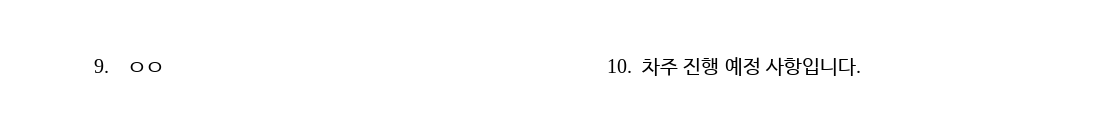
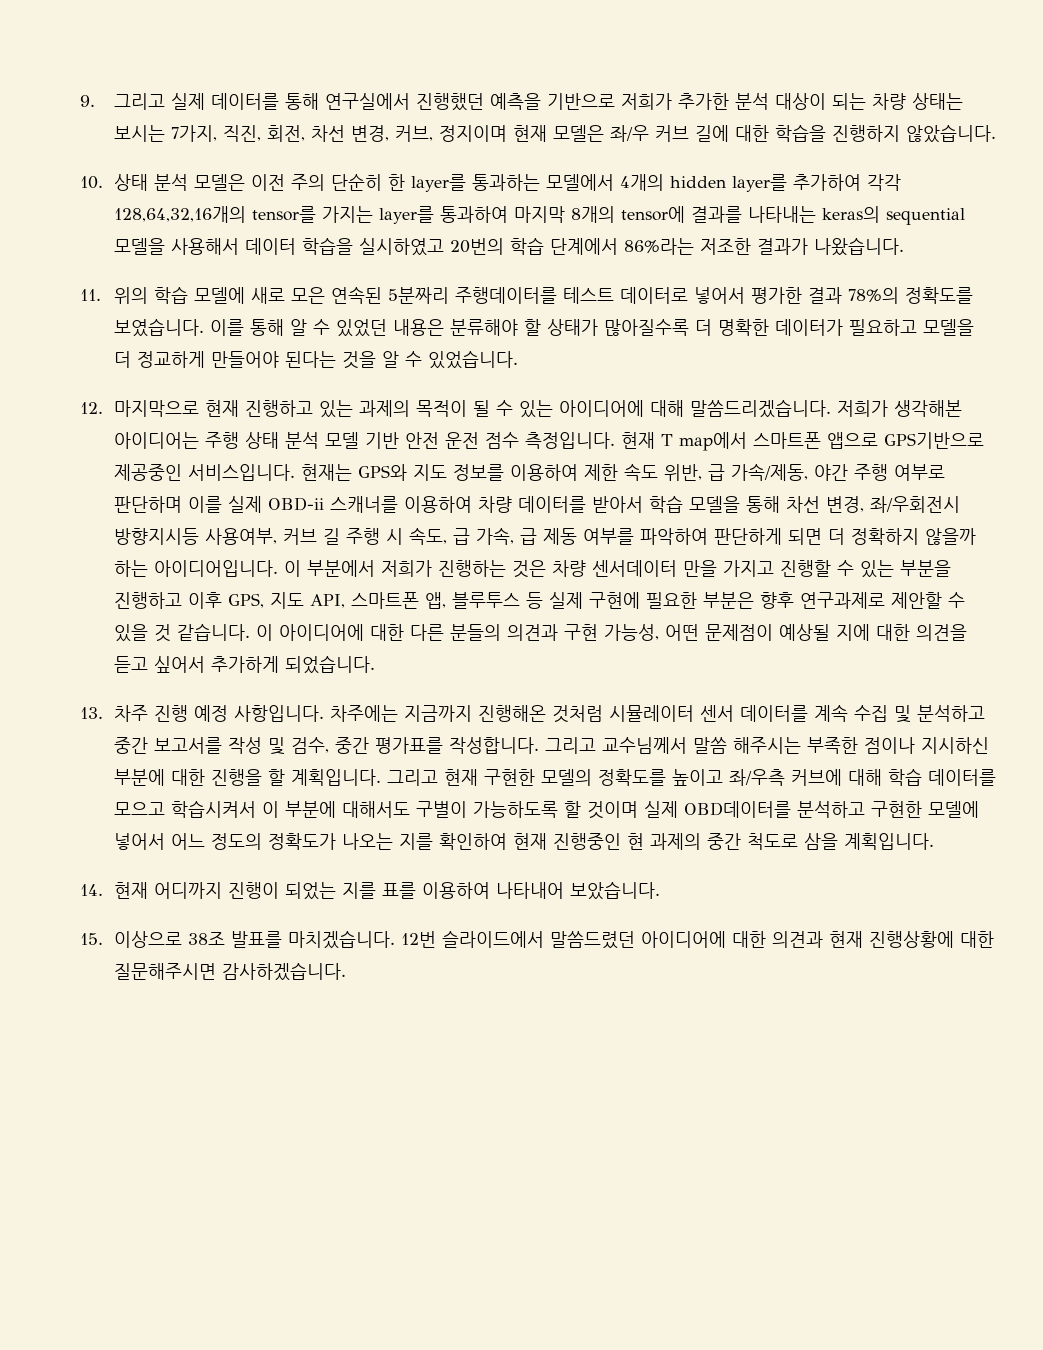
- 9. ㅇㅇ
- 10. 차주 진행 예정 사항입니다.
+ 9. 그리고 실제 데이터를 통해 연구실에서 진행했던 예측을 기반으로 저희가 추가한 분석 대상이 되는 차량 상태는 보시는 7가지, 직진, 회전, 차선 변경, 커브, 정지이며 현재 모델은 좌/우 커브 길에 대한 학습을 진행하지 않았습니다.
+ 10. 상태 분석 모델은 이전 주의 단순히 한 layer를 통과하는 모델에서 4개의 hidden layer를 추가하여 각각 128,64,32,16개의 tensor를 가지는 layer를 통과하여 마지막 8개의 tensor에 결과를 나타내는 keras의 sequential 모델을 사용해서 데이터 학습을 실시하였고 20번의 학습 단계에서 86%라는 저조한 결과가 나왔습니다.
+ 11. 위의 학습 모델에 새로 모은 연속된 5분짜리 주행데이터를 테스트 데이터로 넣어서 평가한 결과 78%의 정확도를 보였습니다. 이를 통해 알 수 있었던 내용은 분류해야 할 상태가 많아질수록 더 명확한 데이터가 필요하고 모델을 더 정교하게 만들어야 된다는 것을 알 수 있었습니다.
+ 12. 마지막으로 현재 진행하고 있는 과제의 목적이 될 수 있는 아이디어에 대해 말씀드리겠습니다. 저희가 생각해본 아이디어는 주행 상태 분석 모델 기반 안전 운전 점수 측정입니다. 현재 T map에서 스마트폰 앱으로 GPS기반으로 제공중인 서비스입니다. 현재는 GPS와 지도 정보를 이용하여 제한 속도 위반, 급 가속/제동, 야간 주행 여부로 판단하며 이를 실제 OBD-ii 스캐너를 이용하여 차량 데이터를 받아서 학습 모델을 통해 차선 변경, 좌/우회전시 방향지시등 사용여부, 커브 길 주행 시 속도, 급 가속, 급 제동 여부를 파악하여 판단하게 되면 더 정확하지 않을까 하는 아이디어입니다. 이 부분에서 저희가 진행하는 것은 차량 센서데이터 만을 가지고 진행할 수 있는 부분을 진행하고 이후 GPS, 지도 API, 스마트폰 앱, 블루투스 등 실제 구현에 필요한 부분은 향후 연구과제로 제안할 수 있을 것 같습니다. 이 아이디어에 대한 다른 분들의 의견과 구현 가능성, 어떤 문제점이 예상될 지에 대한 의견을 듣고 싶어서 추가하게 되었습니다.
+ 13. 차주 진행 예정 사항입니다. 차주에는 지금까지 진행해온 것처럼 시뮬레이터 센서 데이터를 계속 수집 및 분석하고 중간 보고서를 작성 및 검수, 중간 평가표를 작성합니다. 그리고 교수님께서 말씀 해주시는 부족한 점이나 지시하신 부분에 대한 진행을 할 계획입니다. 그리고 현재 구현한 모델의 정확도를 높이고 좌/우측 커브에 대해 학습 데이터를 모으고 학습시켜서 이 부분에 대해서도 구별이 가능하도록 할 것이며 실제 OBD데이터를 분석하고 구현한 모델에 넣어서 어느 정도의 정확도가 나오는 지를 확인하여 현재 진행중인 현 과제의 중간 척도로 삼을 계획입니다.
+ 14. 현재 어디까지 진행이 되었는 지를 표를 이용하여 나타내어 보았습니다.
+ 15. 이상으로 38조 발표를 마치겠습니다. 12번 슬라이드에서 말씀드렸던 아이디어에 대한 의견과 현재 진행상황에 대한 질문해주시면 감사하겠습니다.

